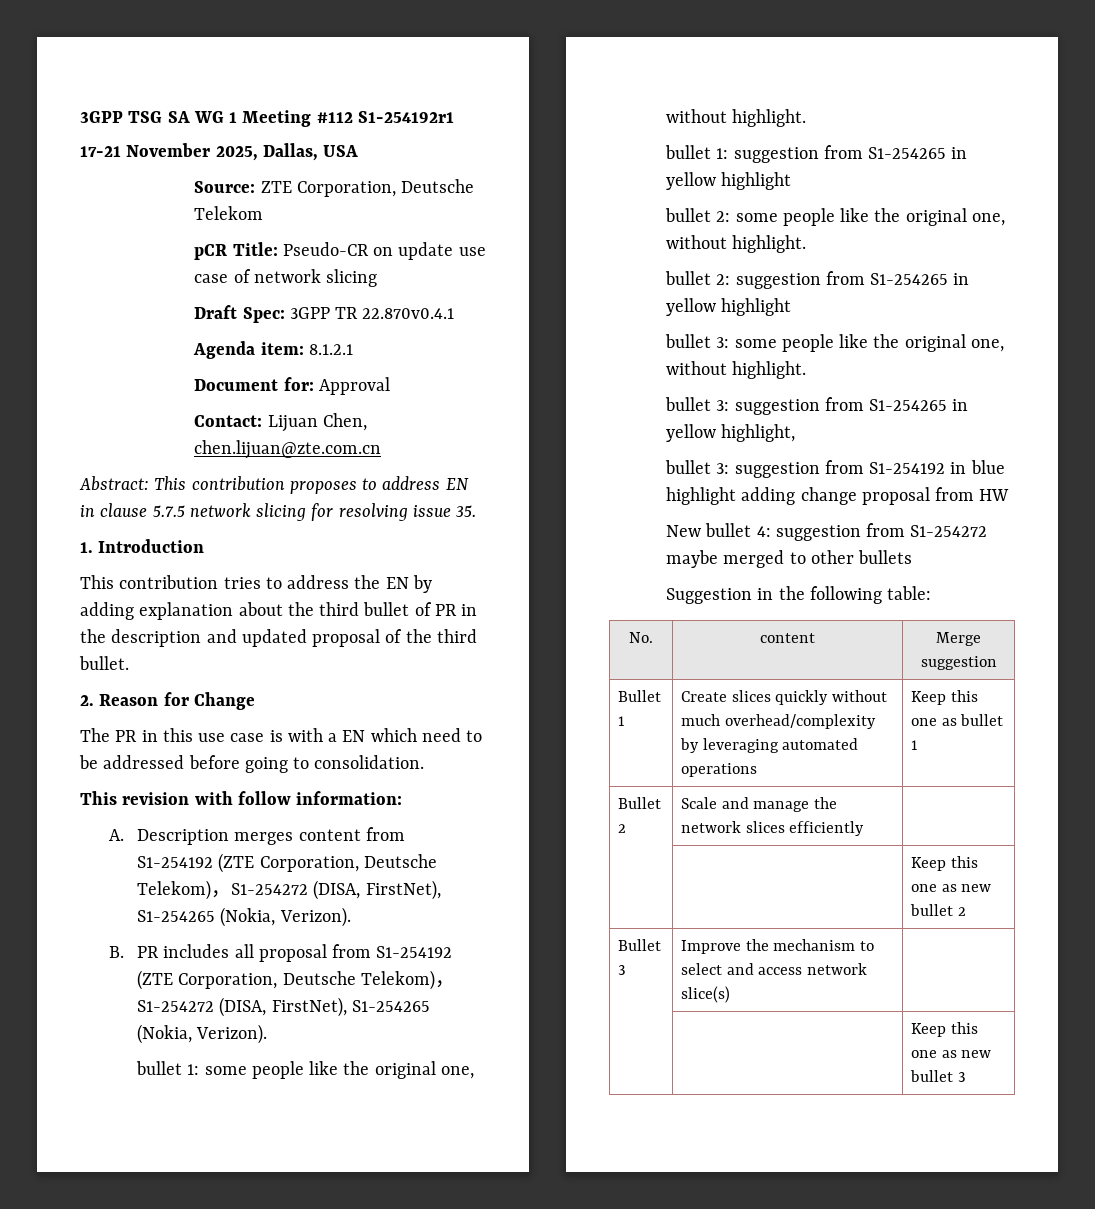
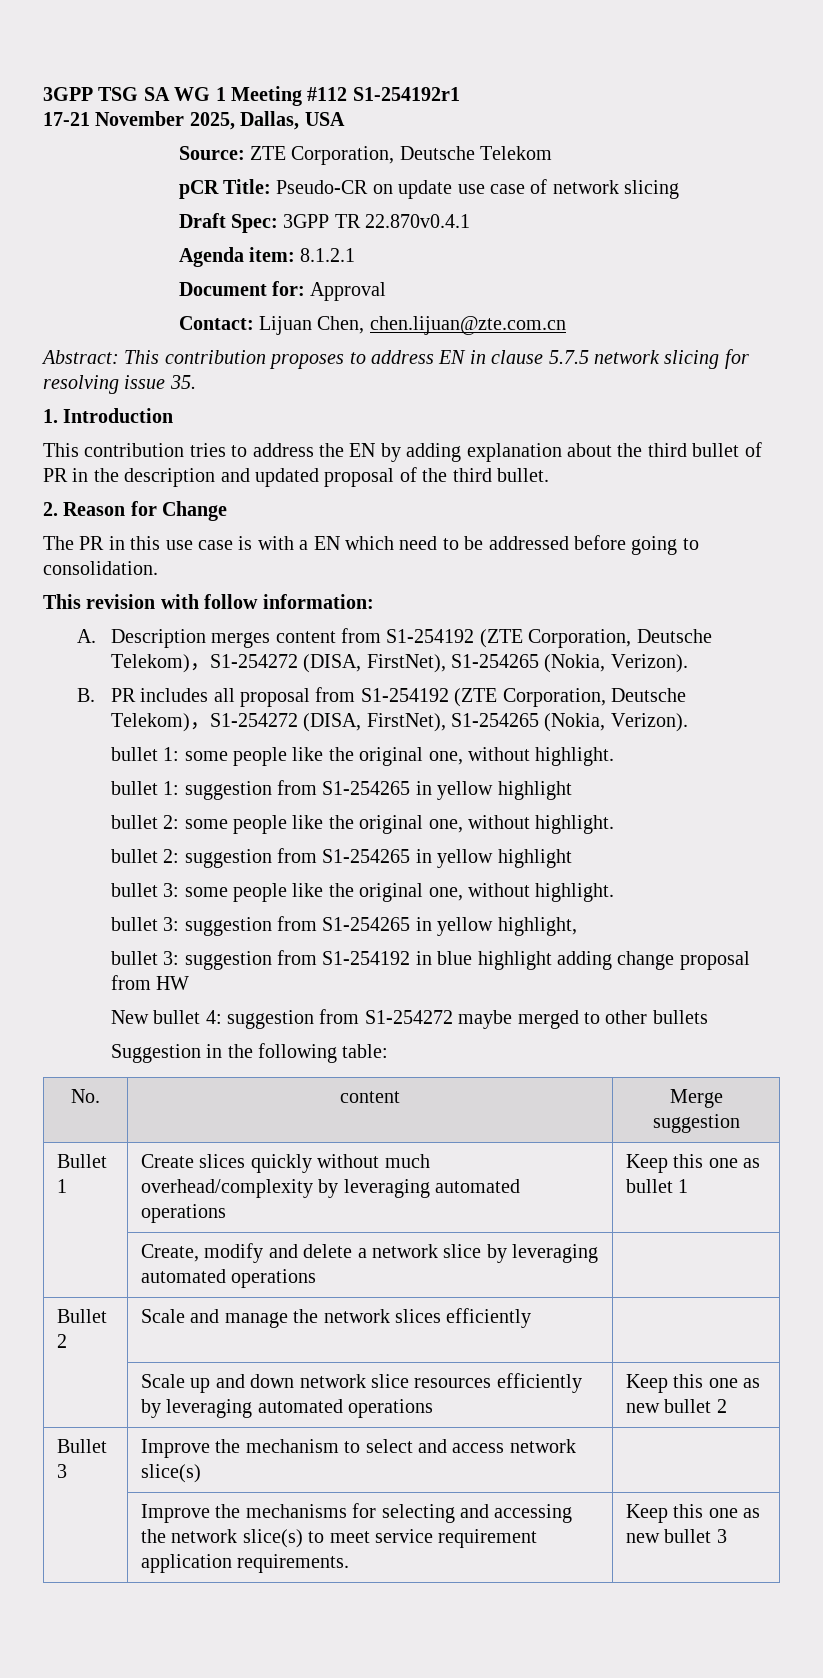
+ | Create, modify and delete a network slice by leveraging automated operations |
- | | Keep this one as new bullet 2
+ | Scale up and down network slice resources efficiently by leveraging automated operations | Keep this one as new bullet 2
- | | Keep this one as new bullet 3
+ | Improve the mechanisms for selecting and accessing the network slice(s) to meet service requirement application requirements. | Keep this one as new bullet 3

